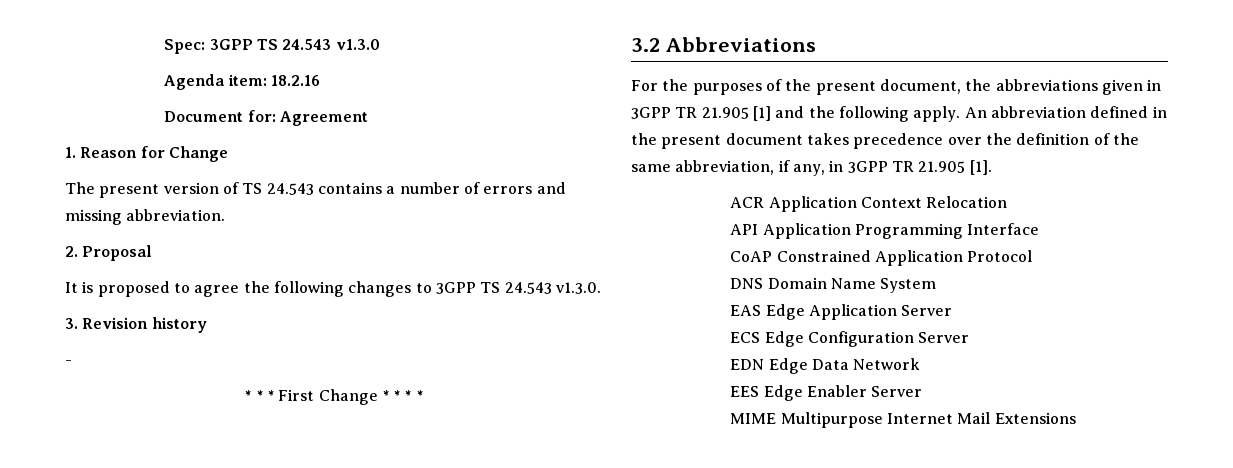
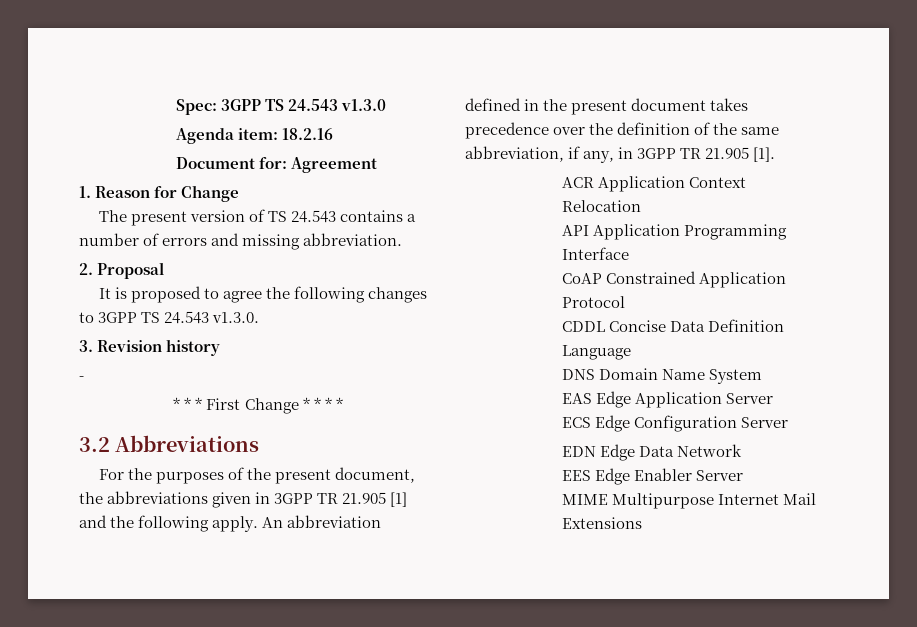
+ CDDL Concise Data Definition Language

